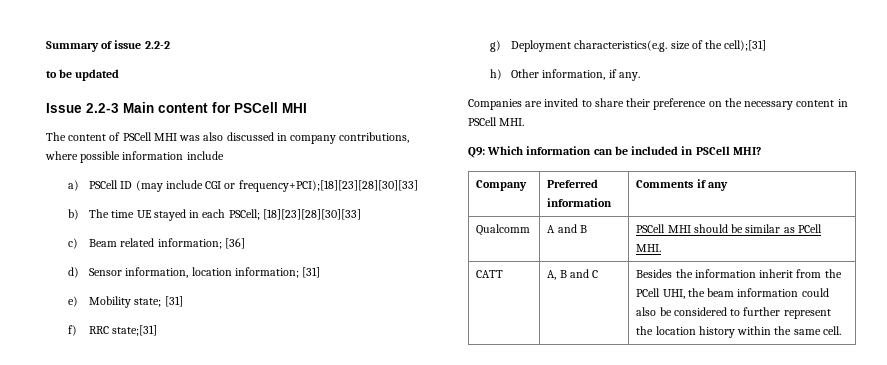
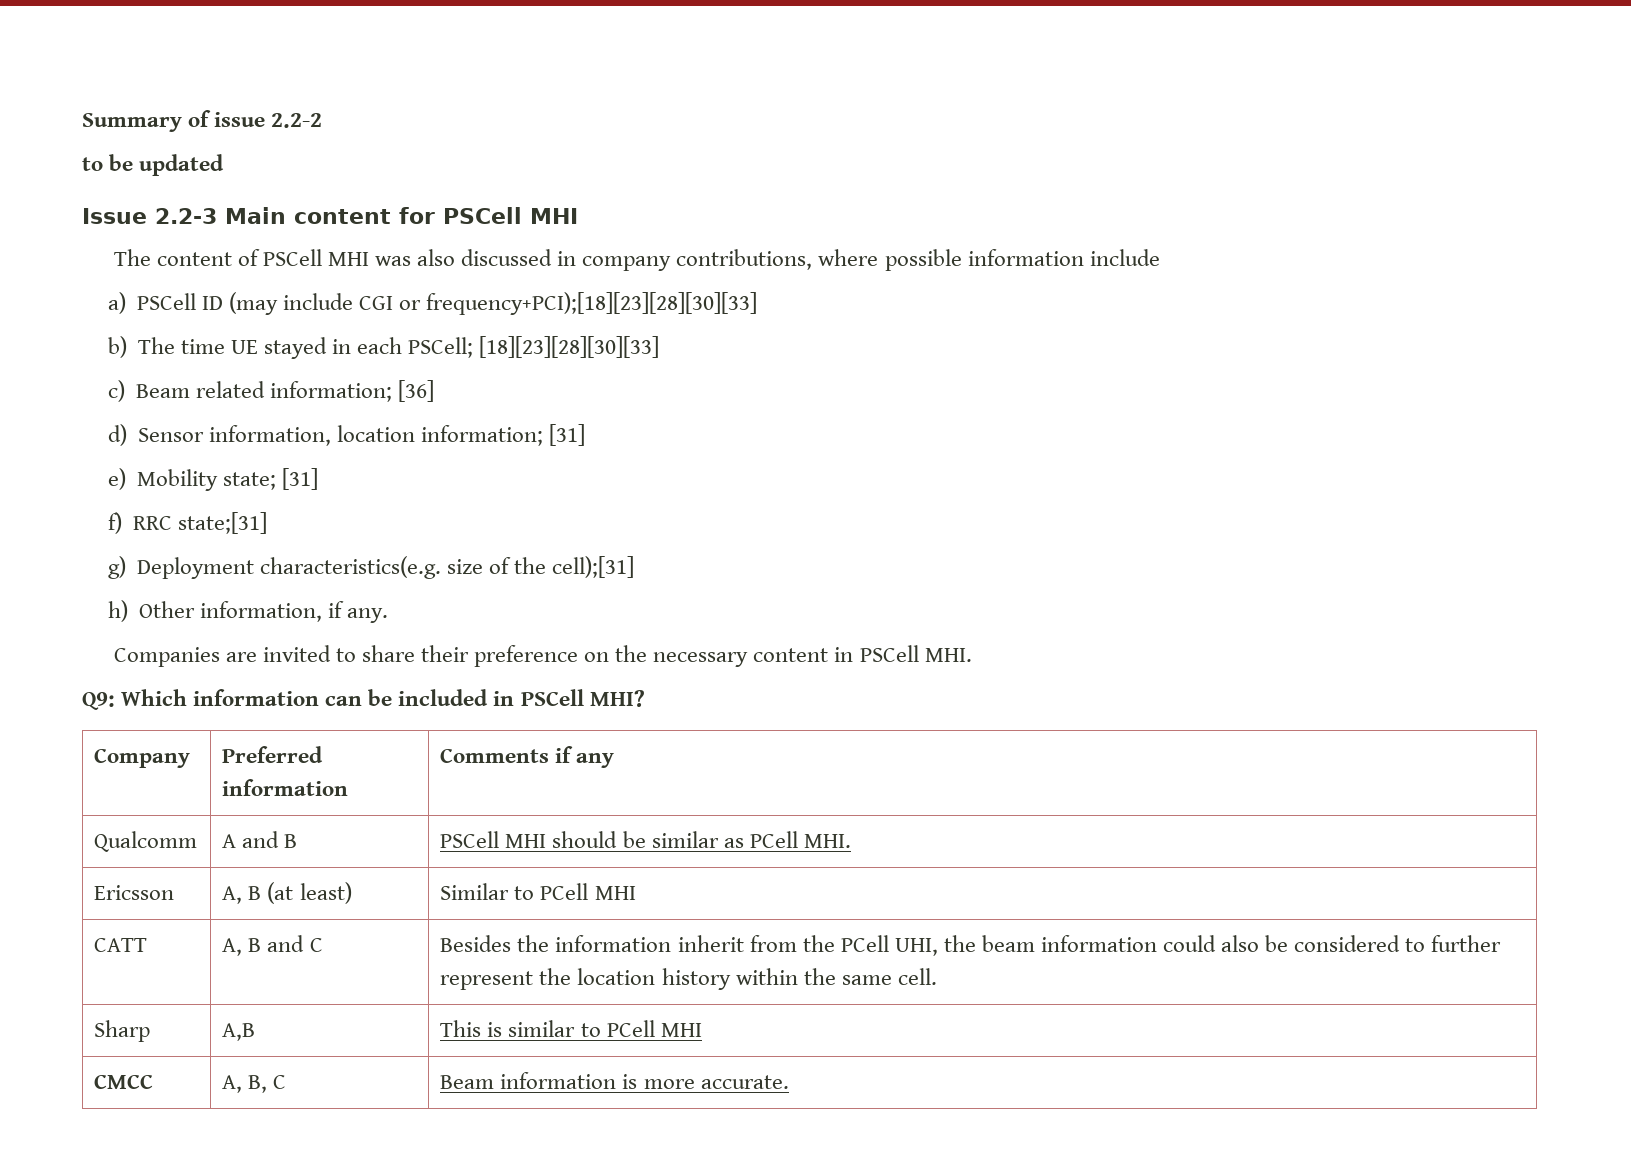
+ Ericsson | A, B (at least) | Similar to PCell MHI
+ Sharp | A,B | This is similar to PCell MHI
+ CMCC | A, B, C | Beam information is more accurate.

